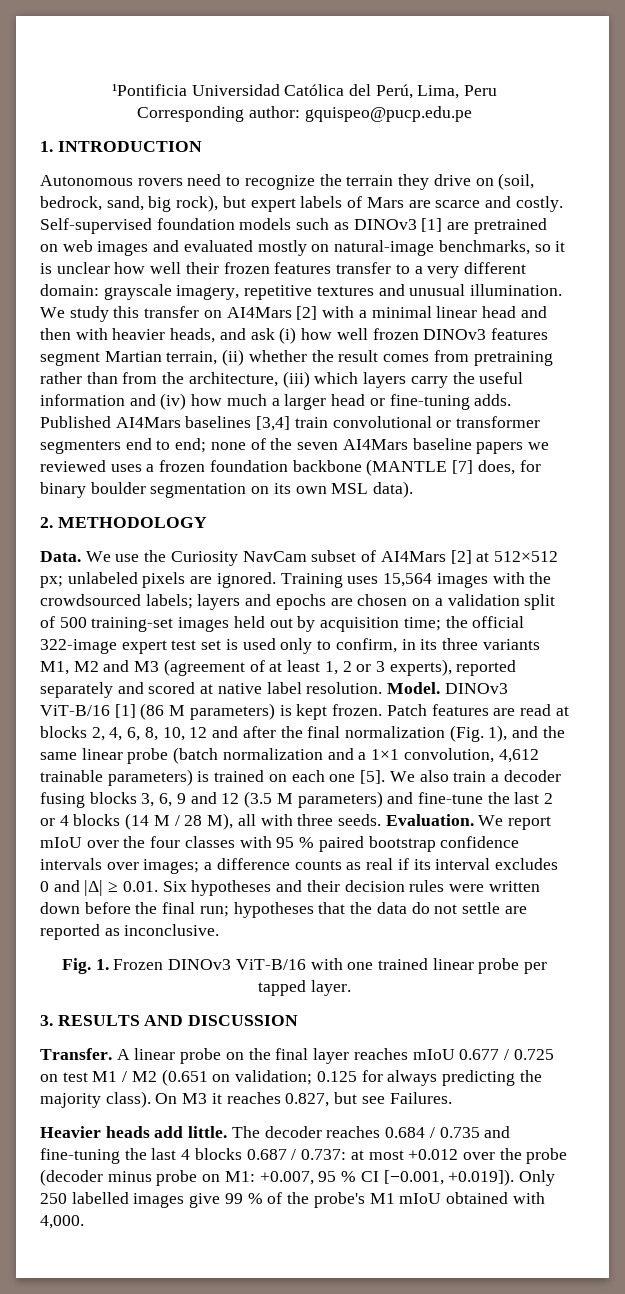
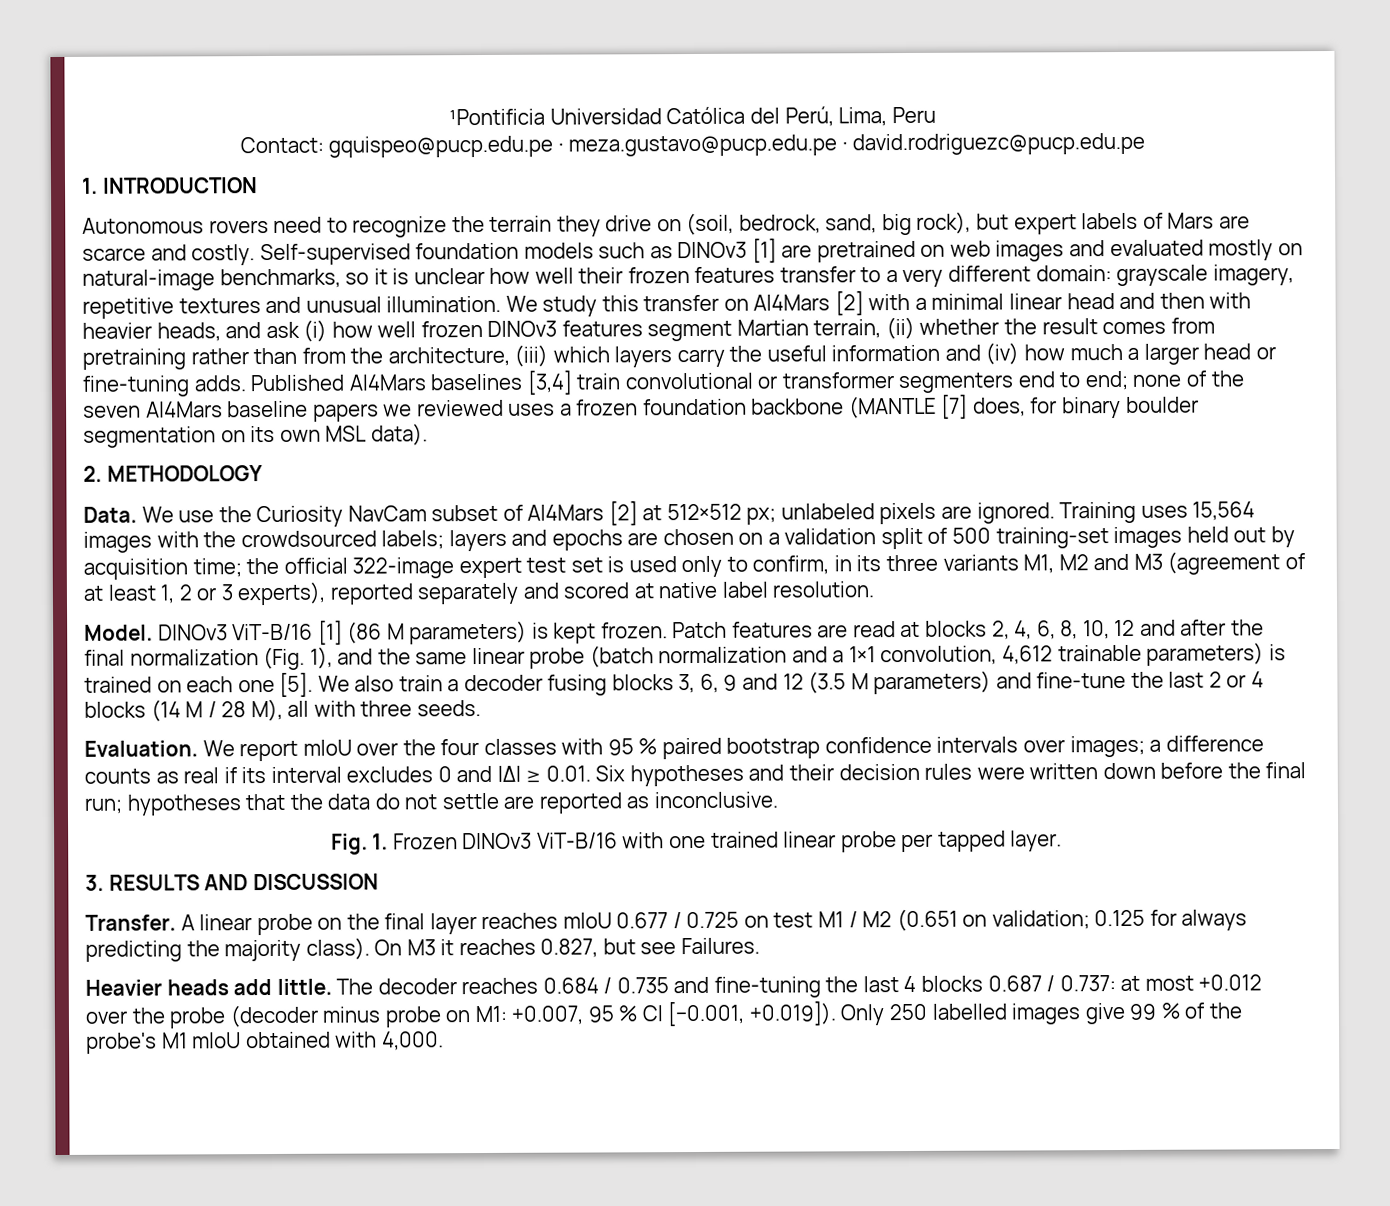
- Corresponding author: gquispeo@pucp.edu.pe
+ Contact: gquispeo@pucp.edu.pe · meza.gustavo@pucp.edu.pe · david.rodriguezc@pucp.edu.pe
- the official 322-image expert test set is used only to confirm, in its three variants M1, M2 and M3 (agreement of at least 1, 2 or 3 experts), reported separately and scored at native label resolution. Model.
+ the official 322-image expert test set is used only to confirm, in its three variants M1, M2 and M3 (agreement of at least 1, 2 or 3 experts), reported separately and scored at native label resolution.
+ Model.
- We also train a decoder fusing blocks 3, 6, 9 and 12 (3.5 M parameters) and fine-tune the last 2 or 4 blocks (14 M / 28 M), all with three seeds. Evaluation.
+ We also train a decoder fusing blocks 3, 6, 9 and 12 (3.5 M parameters) and fine-tune the last 2 or 4 blocks (14 M / 28 M), all with three seeds.
+ Evaluation.

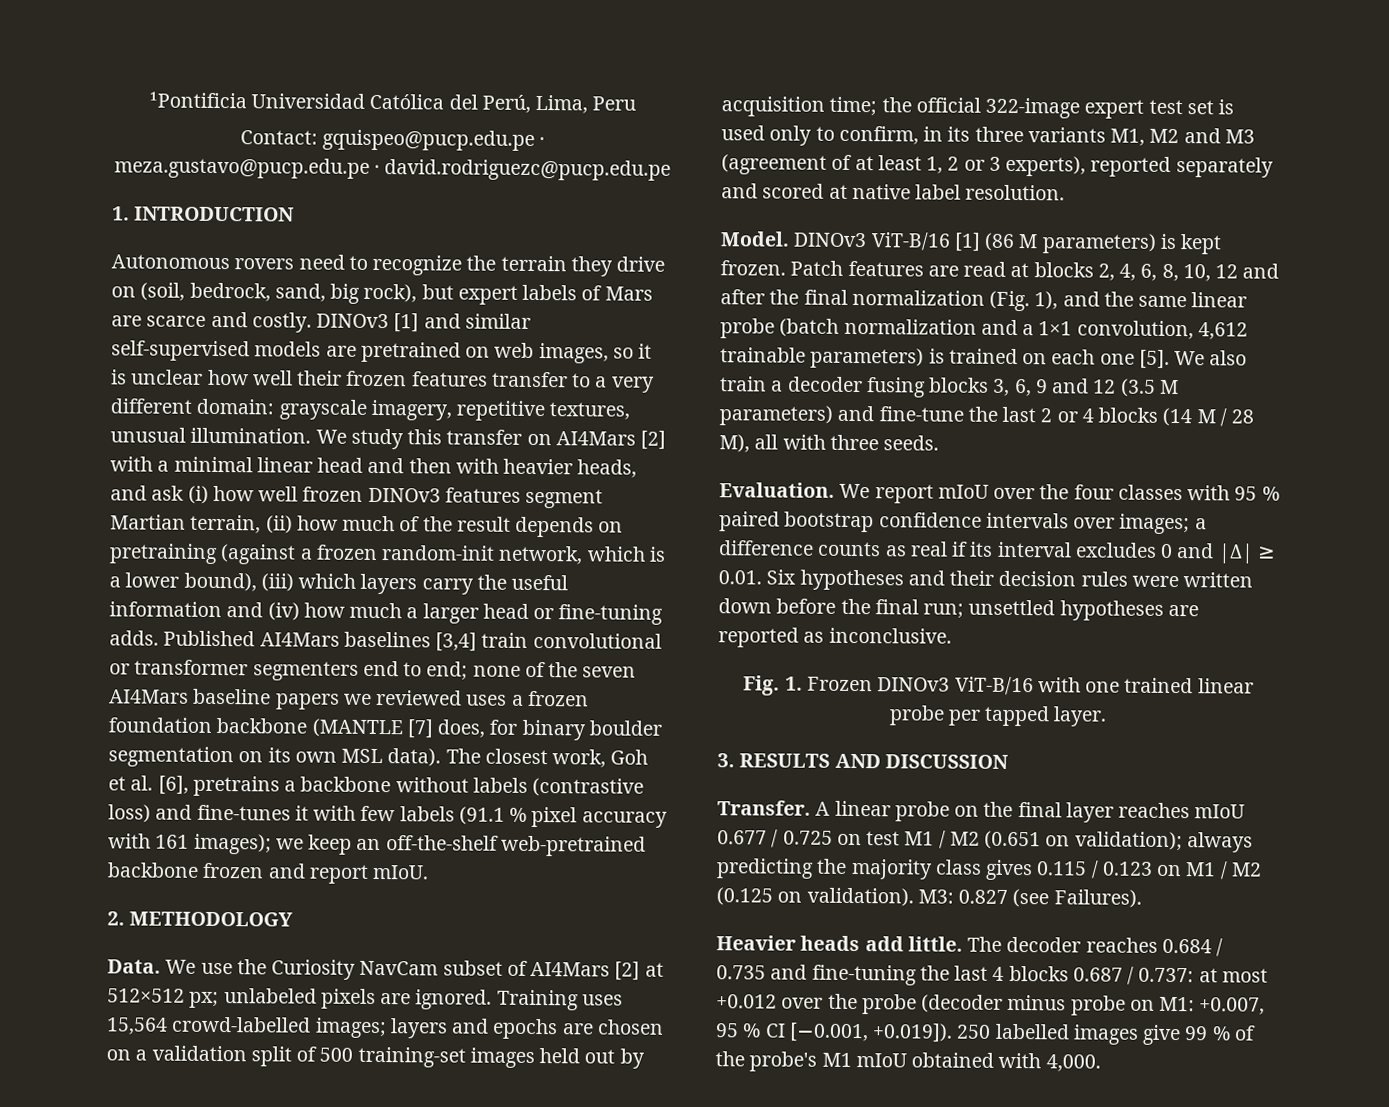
- Self-supervised foundation models such as DINOv3 [1] are pretrained on web images and evaluated mostly on natural-image benchmarks, so it is unclear how well their frozen features transfer to a very different domain: grayscale imagery, repetitive textures and unusual illumination.
+ DINOv3 [1] and similar self-supervised models are pretrained on web images, so it is unclear how well their frozen features transfer to a very different domain: grayscale imagery, repetitive textures, unusual illumination.
- We study this transfer on AI4Mars [2] with a minimal linear head and then with heavier heads, and ask (i) how well frozen DINOv3 features segment Martian terrain, (ii) whether the result comes from pretraining rather than from the architecture, (iii) which layers carry the useful information and (iv) how much a larger head or fine-tuning adds.
+ We study this transfer on AI4Mars [2] with a minimal linear head and then with heavier heads, and ask (i) how well frozen DINOv3 features segment Martian terrain, (ii) how much of the result depends on pretraining (against a frozen random-init network, which is a lower bound), (iii) which layers carry the useful information and (iv) how much a larger head or fine-tuning adds.
+ The closest work, Goh et al. [6], pretrains a backbone without labels (contrastive loss) and fine-tunes it with few labels (91.1 % pixel accuracy with 161 images); we keep an off-the-shelf web-pretrained backbone frozen and report mIoU.
- Training uses 15,564 images with the crowdsourced labels; layers and epochs are chosen on a validation split of 500 training-set images held out by acquisition time; the official 322-image expert test set is used only to confirm, in its three variants M1, M2 and M3 (agreement of at least 1, 2 or 3 experts), reported separately and scored at native label resolution.
+ Training uses 15,564 crowd-labelled images; layers and epochs are chosen on a validation split of 500 training-set images held out by acquisition time; the official 322-image expert test set is used only to confirm, in its three variants M1, M2 and M3 (agreement of at least 1, 2 or 3 experts), reported separately and scored at native label resolution.
- We report mIoU over the four classes with 95 % paired bootstrap confidence intervals over images; a difference counts as real if its interval excludes 0 and |Δ| ≥ 0.01. Six hypotheses and their decision rules were written down before the final run; hypotheses that the data do not settle are reported as inconclusive.
+ We report mIoU over the four classes with 95 % paired bootstrap confidence intervals over images; a difference counts as real if its interval excludes 0 and |Δ| ≥ 0.01. Six hypotheses and their decision rules were written down before the final run; unsettled hypotheses are reported as inconclusive.
- A linear probe on the final layer reaches mIoU 0.677 / 0.725 on test M1 / M2 (0.651 on validation; 0.125 for always predicting the majority class). On M3 it reaches 0.827, but see Failures.
+ A linear probe on the final layer reaches mIoU 0.677 / 0.725 on test M1 / M2 (0.651 on validation); always predicting the majority class gives 0.115 / 0.123 on M1 / M2 (0.125 on validation). M3: 0.827 (see Failures).
- The decoder reaches 0.684 / 0.735 and fine-tuning the last 4 blocks 0.687 / 0.737: at most +0.012 over the probe (decoder minus probe on M1: +0.007, 95 % CI [−0.001, +0.019]). Only 250 labelled images give 99 % of the probe's M1 mIoU obtained with 4,000.
+ The decoder reaches 0.684 / 0.735 and fine-tuning the last 4 blocks 0.687 / 0.737: at most +0.012 over the probe (decoder minus probe on M1: +0.007, 95 % CI [−0.001, +0.019]). 250 labelled images give 99 % of the probe's M1 mIoU obtained with 4,000.

